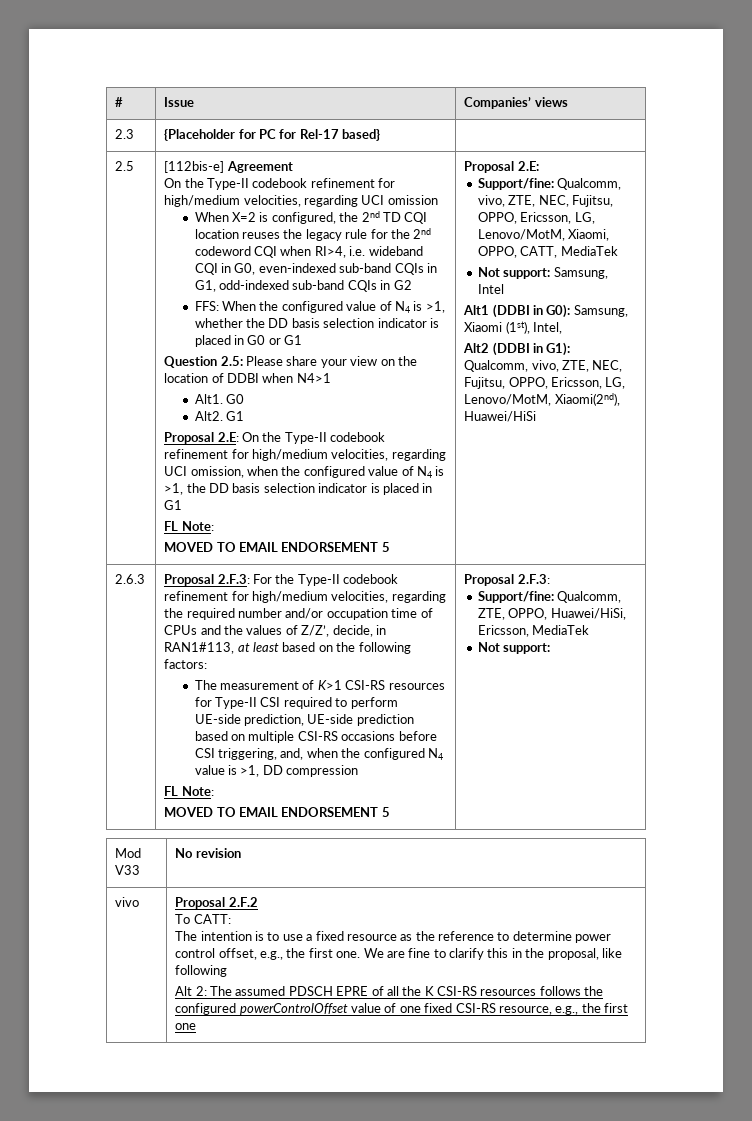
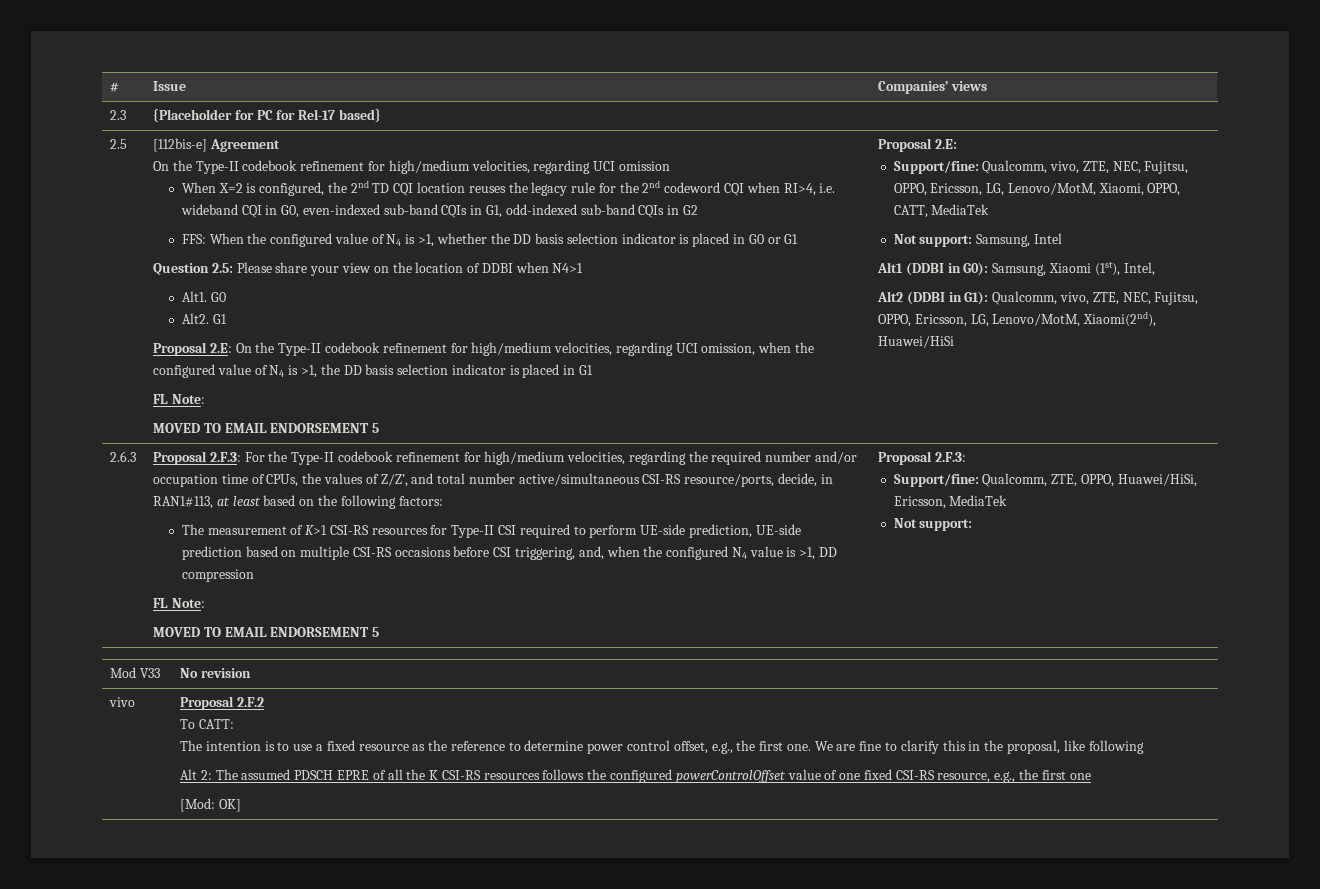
- Proposal 2.F.3: For the Type-II codebook refinement for high/medium velocities, regarding the required number and/or occupation time of CPUs and the values of Z/Z’, decide, in RAN1#113, at least based on the following factors:
+ Proposal 2.F.3: For the Type-II codebook refinement for high/medium velocities, regarding the required number and/or occupation time of CPUs, the values of Z/Z’, and total number active/simultaneous CSI-RS resource/ports, decide, in RAN1#113, at least based on the following factors:
+ [Mod: OK]

